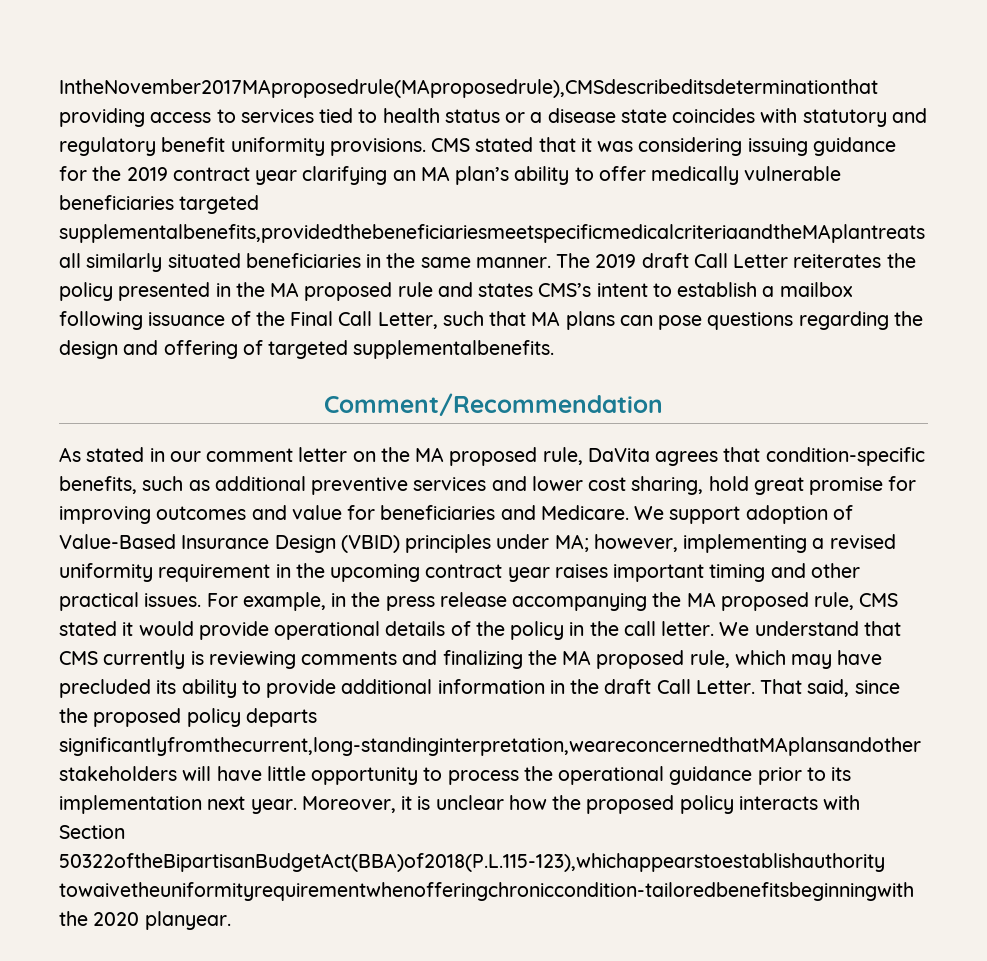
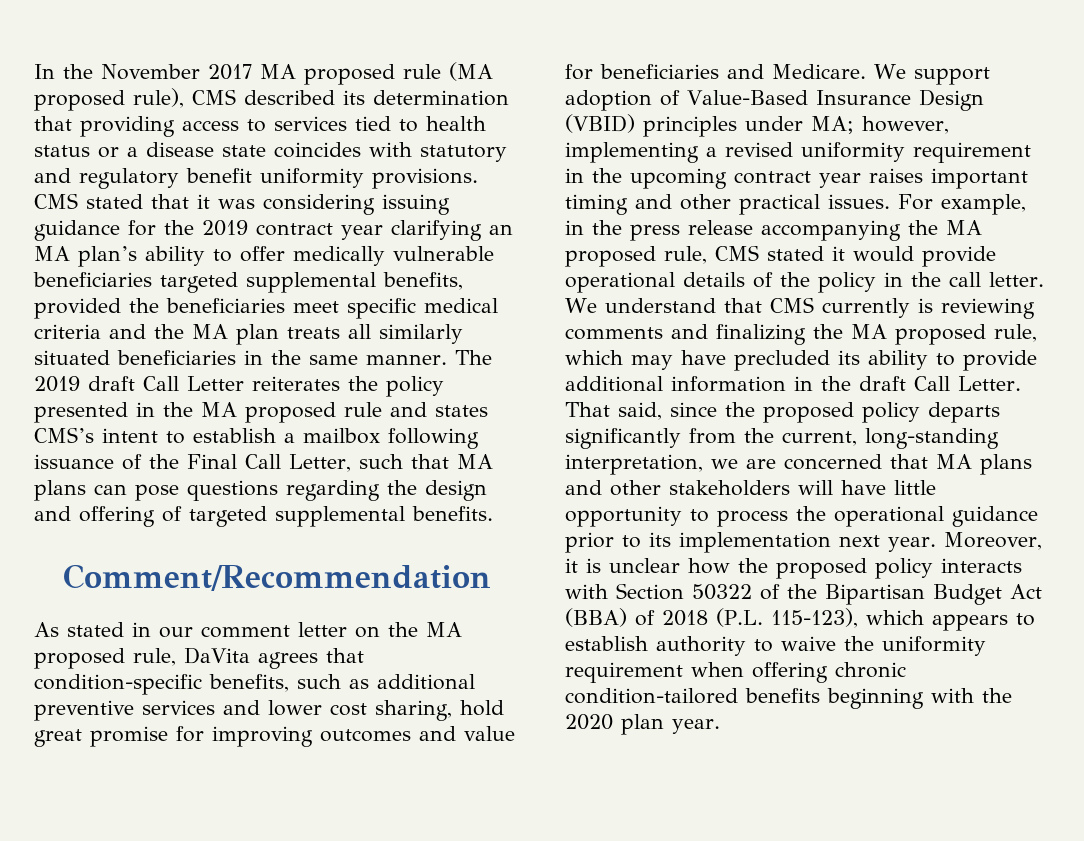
- IntheNovember2017MAproposedrule(MAproposedrule),CMSdescribeditsdeterminationthat providing access to services tied to health status or a disease state coincides with statutory and regulatory benefit uniformity provisions.
+ In the November 2017 MA proposed rule (MA proposed rule), CMS described its determination that providing access to services tied to health status or a disease state coincides with statutory and regulatory benefit uniformity provisions.
- CMS stated that it was considering issuing guidance for the 2019 contract year clarifying an MA plan’s ability to offer medically vulnerable beneficiaries targeted supplementalbenefits,providedthebeneficiariesmeetspecificmedicalcriteriaandtheMAplantreats all similarly situated beneficiaries in the same manner.
+ CMS stated that it was considering issuing guidance for the 2019 contract year clarifying an MA plan’s ability to offer medically vulnerable beneficiaries targeted supplemental benefits, provided the beneficiaries meet specific medical criteria and the MA plan treats all similarly situated beneficiaries in the same manner.
- The 2019 draft Call Letter reiterates the policy presented in the MA proposed rule and states CMS’s intent to establish a mailbox following issuance of the Final Call Letter, such that MA plans can pose questions regarding the design and offering of targeted supplementalbenefits.
+ The 2019 draft Call Letter reiterates the policy presented in the MA proposed rule and states CMS’s intent to establish a mailbox following issuance of the Final Call Letter, such that MA plans can pose questions regarding the design and offering of targeted supplemental benefits.
- That said, since the proposed policy departs significantlyfromthecurrent,long-standinginterpretation,weareconcernedthatMAplansandother stakeholders will have little opportunity to process the operational guidance prior to its implementation next year.
+ That said, since the proposed policy departs significantly from the current, long-standing interpretation, we are concerned that MA plans and other stakeholders will have little opportunity to process the operational guidance prior to its implementation next year.
- Moreover, it is unclear how the proposed policy interacts with Section 50322oftheBipartisanBudgetAct(BBA)of2018(P.L.115-123),whichappearstoestablishauthority towaivetheuniformityrequirementwhenofferingchroniccondition-tailoredbenefitsbeginningwith the 2020 planyear.
+ Moreover, it is unclear how the proposed policy interacts with Section 50322 of the Bipartisan Budget Act (BBA) of 2018 (P.L. 115-123), which appears to establish authority to waive the uniformity requirement when offering chronic condition-tailored benefits beginning with the 2020 plan year.

